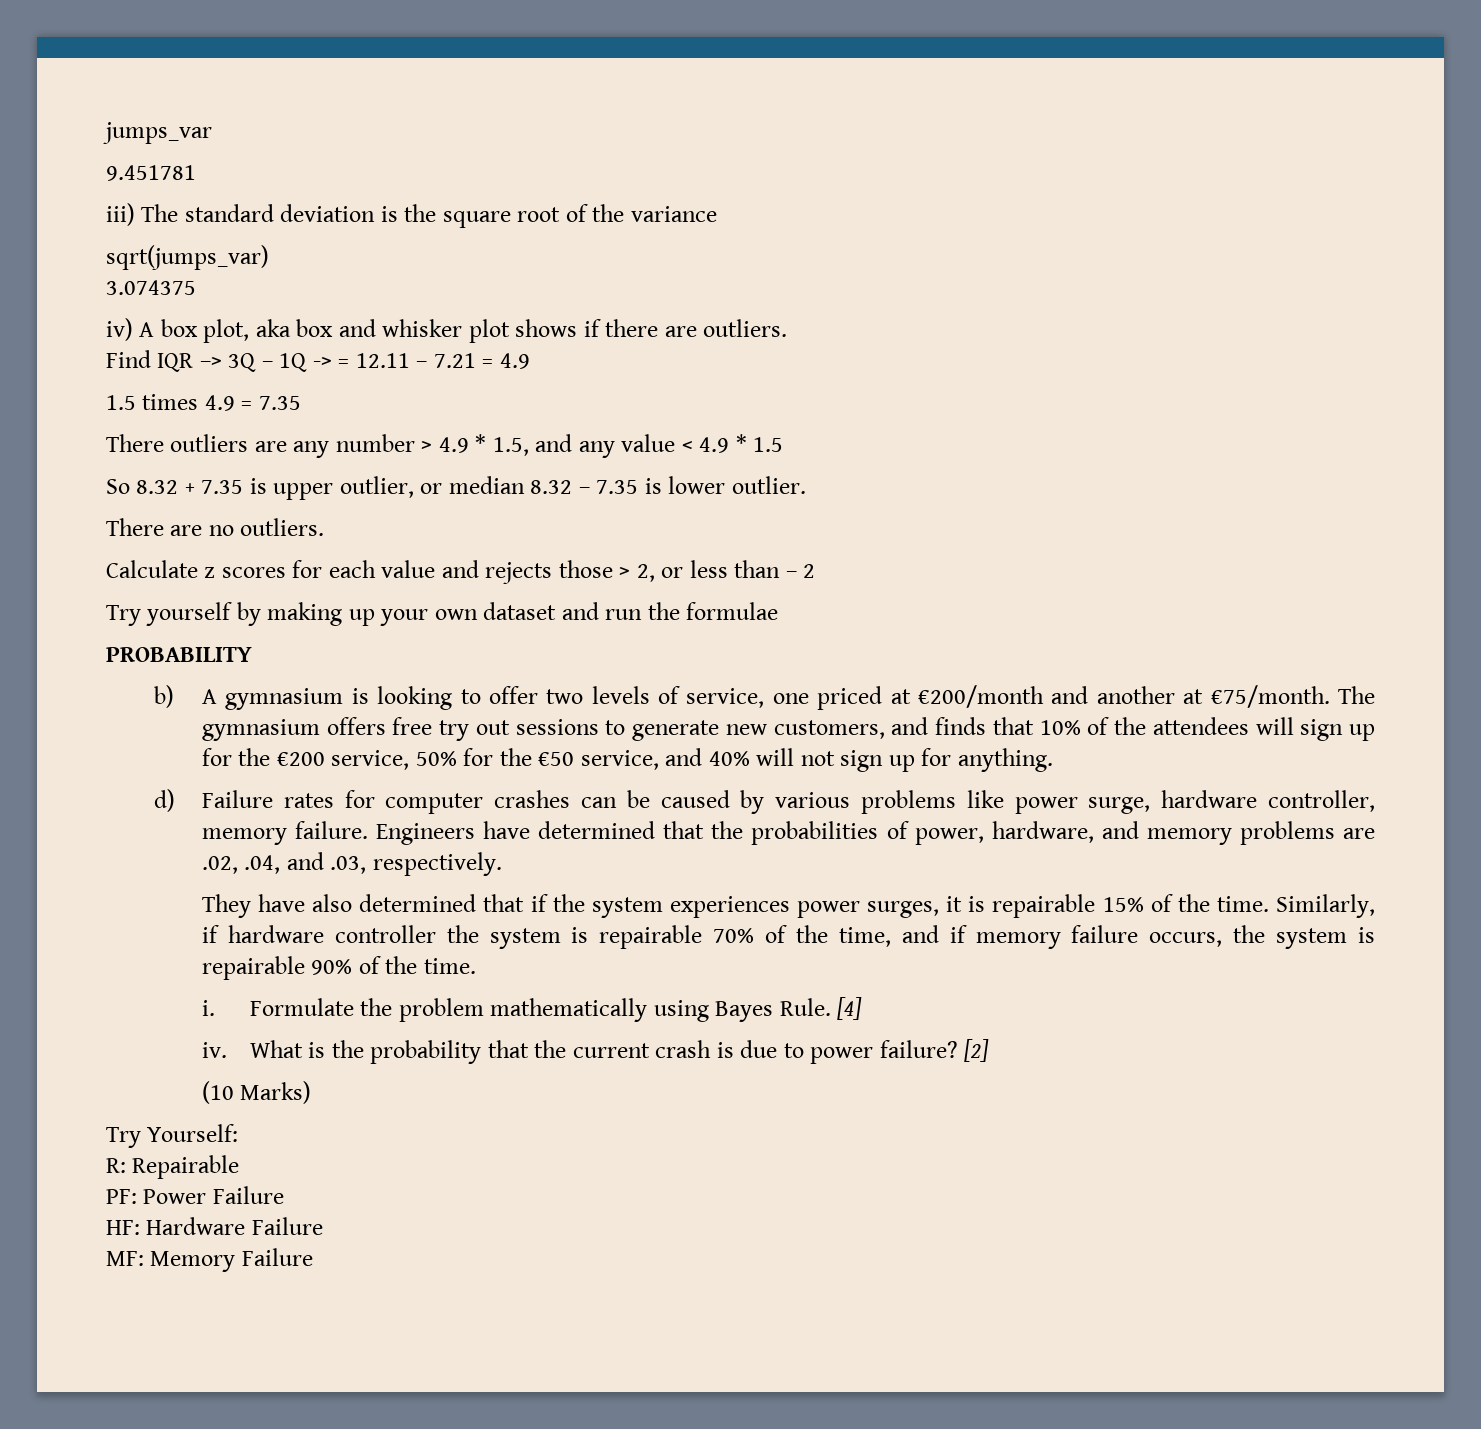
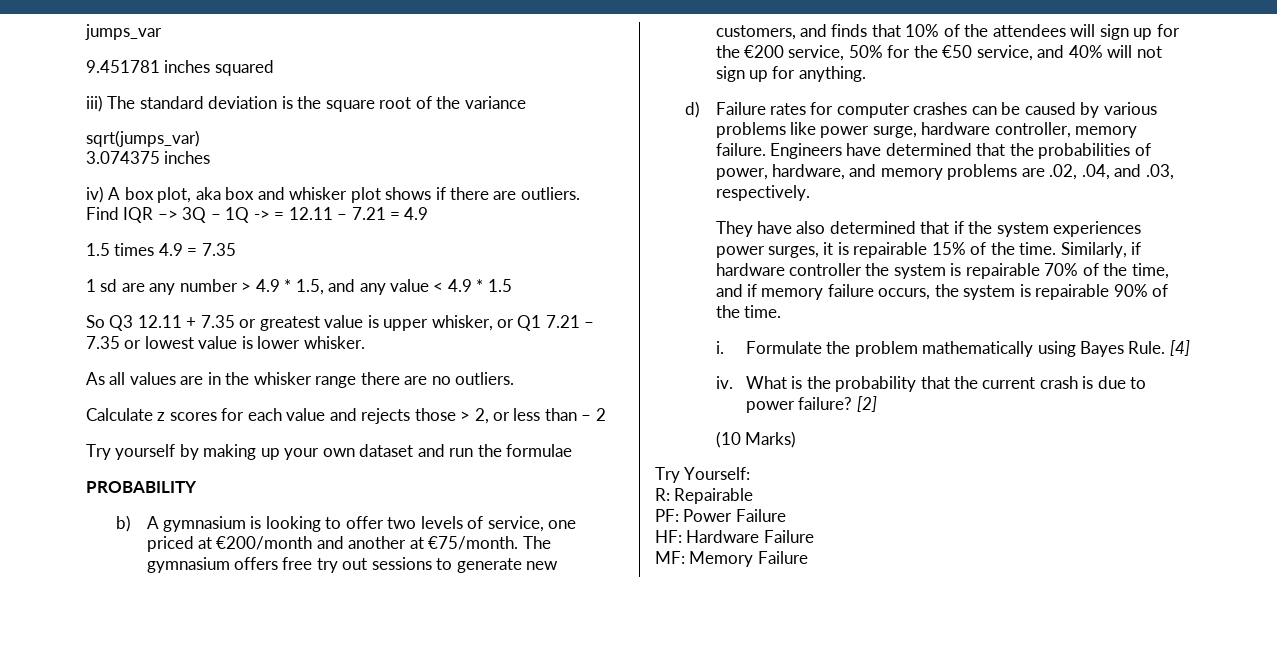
- 9.451781
+ 9.451781 inches squared
- 3.074375
+ 3.074375 inches
- There outliers are any number > 4.9 * 1.5, and any value < 4.9 * 1.5
+ 1 sd are any number > 4.9 * 1.5, and any value < 4.9 * 1.5
- So 8.32 + 7.35 is upper outlier, or median 8.32 – 7.35 is lower outlier.
- There are no outliers.
+ So Q3 12.11 + 7.35 or greatest value is upper whisker, or Q1 7.21 – 7.35 or lowest value is lower whisker.
+ As all values are in the whisker range there are no outliers.

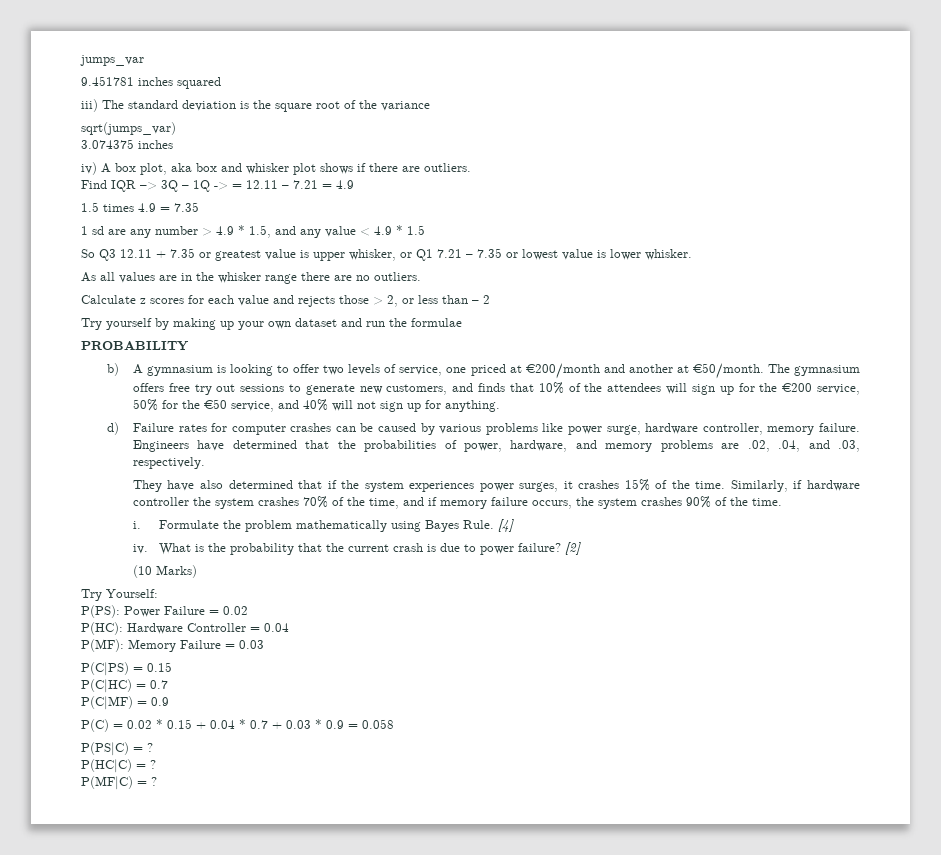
- b) A gymnasium is looking to offer two levels of service, one priced at €200/month and another at €75/month.
+ b) A gymnasium is looking to offer two levels of service, one priced at €200/month and another at €50/month.
- They have also determined that if the system experiences power surges, it is repairable 15% of the time.
+ They have also determined that if the system experiences power surges, it crashes 15% of the time.
- Similarly, if hardware controller the system is repairable 70% of the time, and if memory failure occurs, the system is repairable 90% of the time.
+ Similarly, if hardware controller the system crashes 70% of the time, and if memory failure occurs, the system crashes 90% of the time.
- R: Repairable
- PF: Power Failure
- HF: Hardware Failure
- MF: Memory Failure
+ P(PS): Power Failure = 0.02
+ P(HC): Hardware Controller = 0.04
+ P(MF): Memory Failure = 0.03
+ P(C|PS) = 0.15
+ P(C|HC) = 0.7
+ P(C|MF) = 0.9
+ P(C) = 0.02 * 0.15 + 0.04 * 0.7 + 0.03 * 0.9 = 0.058
+ P(PS|C) = ?
+ P(HC|C) = ?
+ P(MF|C) = ?

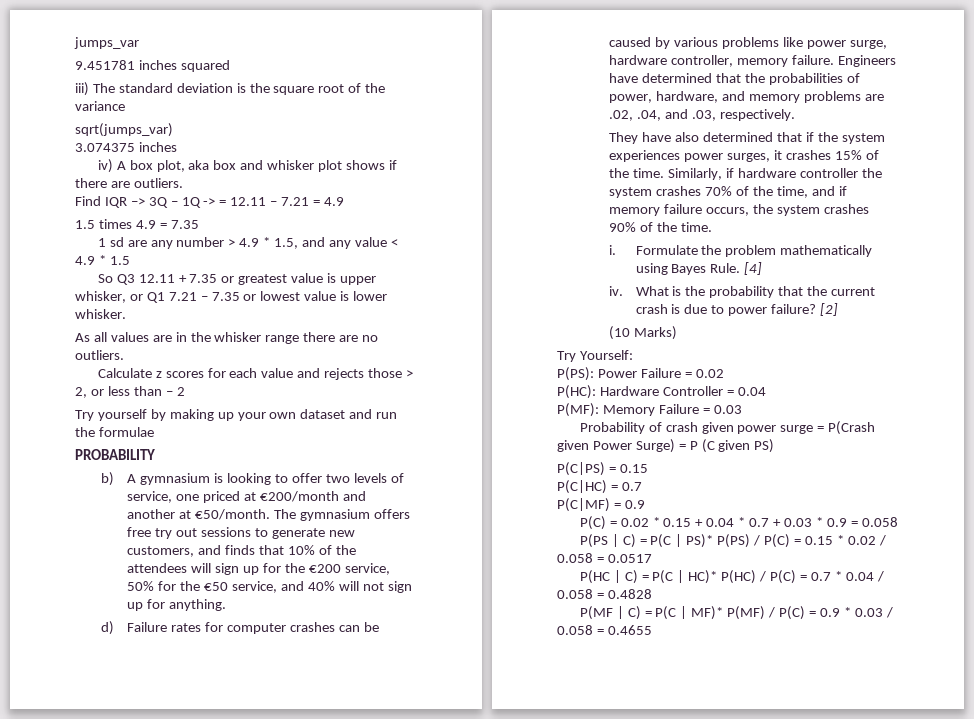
+ Probability of crash given power surge = P(Crash given Power Surge) = P (C given PS)
- P(PS|C) = ?
- P(HC|C) = ?
- P(MF|C) = ?
+ P(PS | C) = P(C | PS)* P(PS) / P(C) = 0.15 * 0.02 / 0.058 = 0.0517
+ P(HC | C) = P(C | HC)* P(HC) / P(C) = 0.7 * 0.04 / 0.058 = 0.4828
+ P(MF | C) = P(C | MF)* P(MF) / P(C) = 0.9 * 0.03 / 0.058 = 0.4655

